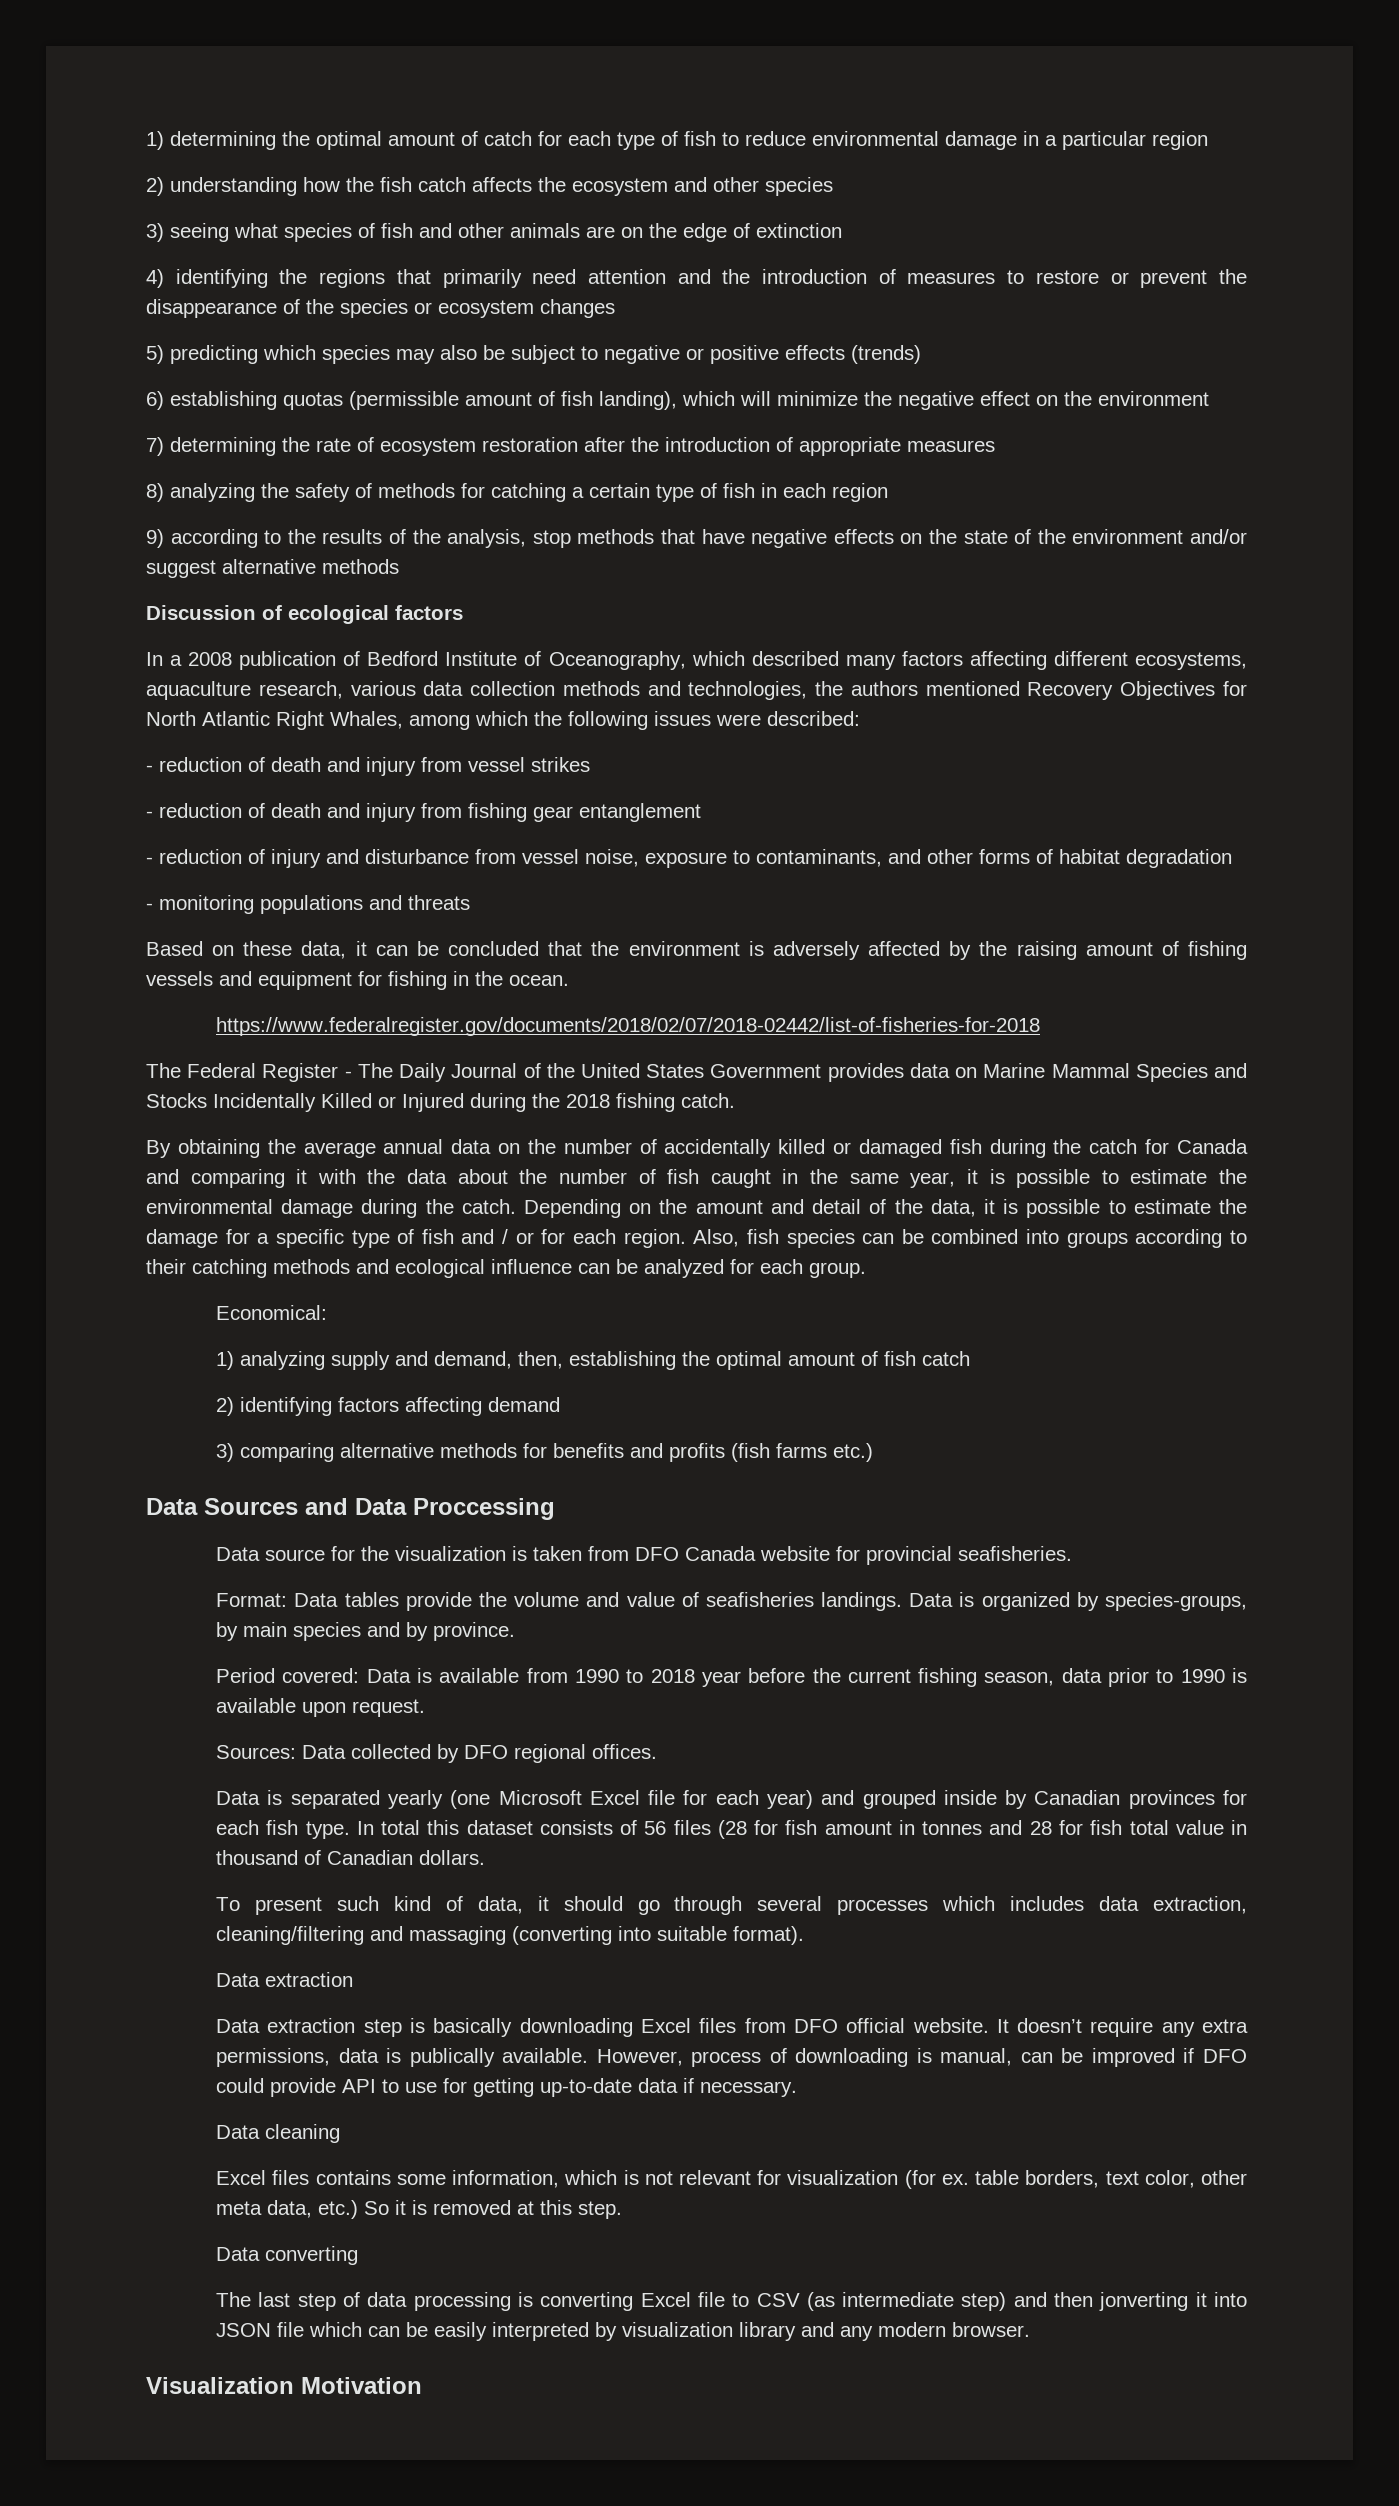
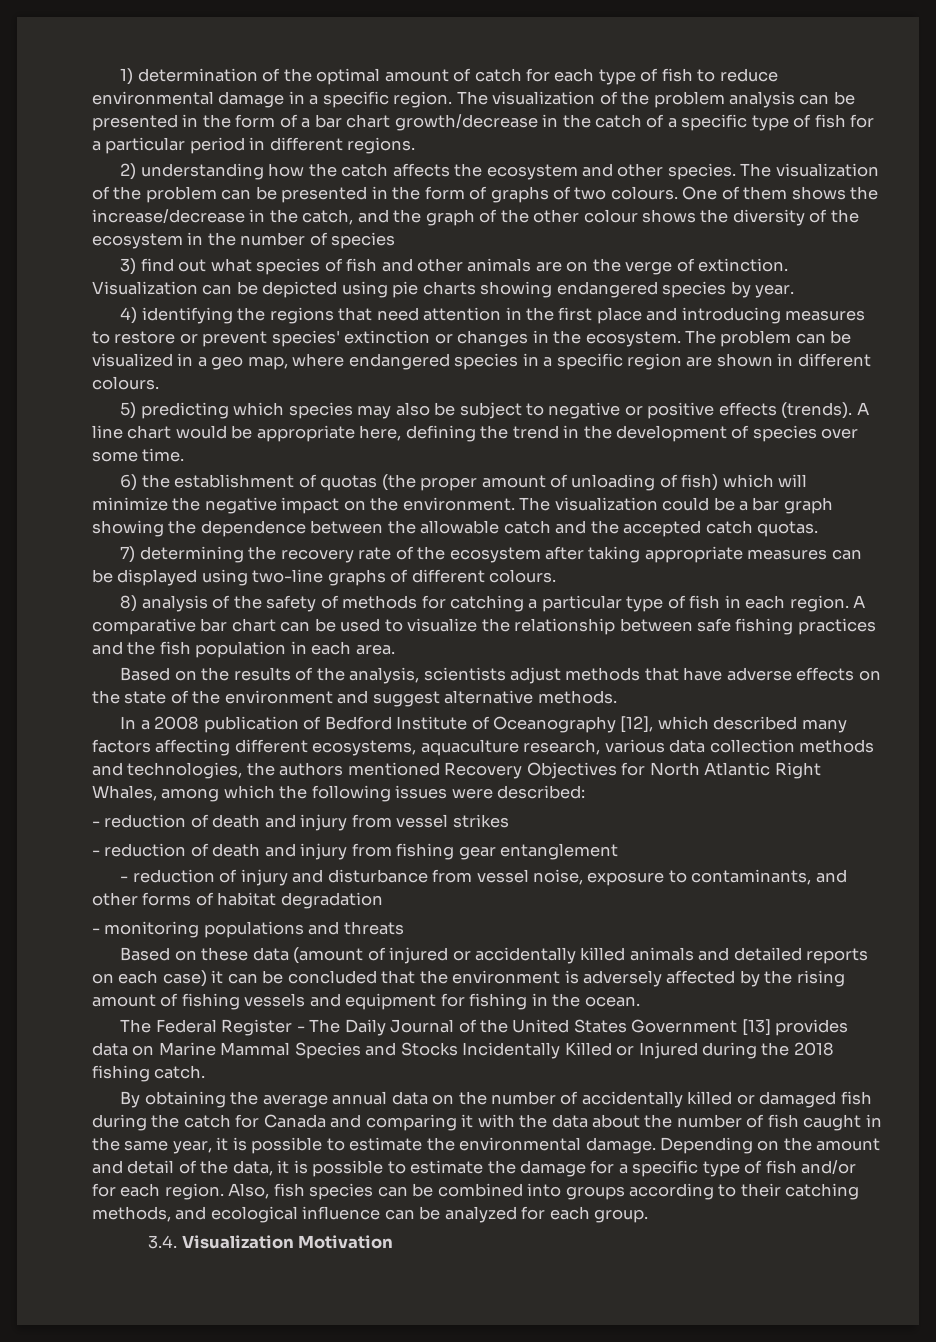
- 1) determining the optimal amount of catch for each type of fish to reduce environmental damage in a particular region
+ 1) determination of the optimal amount of catch for each type of fish to reduce environmental damage in a specific region. The visualization of the problem analysis can be presented in the form of a bar chart growth/decrease in the catch of a specific type of fish for a particular period in different regions.
- 2) understanding how the fish catch affects the ecosystem and other species
+ 2) understanding how the catch affects the ecosystem and other species. The visualization of the problem can be presented in the form of graphs of two colours. One of them shows the increase/decrease in the catch, and the graph of the other colour shows the diversity of the ecosystem in the number of species
- 3) seeing what species of fish and other animals are on the edge of extinction
+ 3) find out what species of fish and other animals are on the verge of extinction. Visualization can be depicted using pie charts showing endangered species by year.
- 4) identifying the regions that primarily need attention and the introduction of measures to restore or prevent the disappearance of the species or ecosystem changes
+ 4) identifying the regions that need attention in the first place and introducing measures to restore or prevent species' extinction or changes in the ecosystem. The problem can be visualized in a geo map, where endangered species in a specific region are shown in different colours.
- 5) predicting which species may also be subject to negative or positive effects (trends)
- 6) establishing quotas (permissible amount of fish landing), which will minimize the negative effect on the environment
+ 5) predicting which species may also be subject to negative or positive effects (trends). A line chart would be appropriate here, defining the trend in the development of species over some time.
+ 6) the establishment of quotas (the proper amount of unloading of fish) which will minimize the negative impact on the environment. The visualization could be a bar graph showing the dependence between the allowable catch and the accepted catch quotas.
- 7) determining the rate of ecosystem restoration after the introduction of appropriate measures
+ 7) determining the recovery rate of the ecosystem after taking appropriate measures can be displayed using two-line graphs of different colours.
- 8) analyzing the safety of methods for catching a certain type of fish in each region
- 9) according to the results of the analysis, stop methods that have negative effects on the state of the environment and/or suggest alternative methods
- Discussion of ecological factors
+ 8) analysis of the safety of methods for catching a particular type of fish in each region. A comparative bar chart can be used to visualize the relationship between safe fishing practices and the fish population in each area.
+ Based on the results of the analysis, scientists adjust methods that have adverse effects on the state of the environment and suggest alternative methods.
- In a 2008 publication of Bedford Institute of Oceanography, which described many factors affecting different ecosystems, aquaculture research, various data collection methods and technologies, the authors mentioned Recovery Objectives for North Atlantic Right Whales, among which the following issues were described:
+ In a 2008 publication of Bedford Institute of Oceanography [12], which described many factors affecting different ecosystems, aquaculture research, various data collection methods and technologies, the authors mentioned Recovery Objectives for North Atlantic Right Whales, among which the following issues were described:
- Based on these data, it can be concluded that the environment is adversely affected by the raising amount of fishing vessels and equipment for fishing in the ocean.
+ Based on these data (amount of injured or accidentally killed animals and detailed reports on each case) it can be concluded that the environment is adversely affected by the rising amount of fishing vessels and equipment for fishing in the ocean.
- https://www.federalregister.gov/documents/2018/02/07/2018-02442/list-of-fisheries-for-2018
- The Federal Register - The Daily Journal of the United States Government provides data on Marine Mammal Species and Stocks Incidentally Killed or Injured during the 2018 fishing catch.
+ The Federal Register - The Daily Journal of the United States Government [13] provides data on Marine Mammal Species and Stocks Incidentally Killed or Injured during the 2018 fishing catch.
- By obtaining the average annual data on the number of accidentally killed or damaged fish during the catch for Canada and comparing it with the data about the number of fish caught in the same year, it is possible to estimate the environmental damage during the catch.
+ By obtaining the average annual data on the number of accidentally killed or damaged fish during the catch for Canada and comparing it with the data about the number of fish caught in the same year, it is possible to estimate the environmental damage.
- Depending on the amount and detail of the data, it is possible to estimate the damage for a specific type of fish and / or for each region.
+ Depending on the amount and detail of the data, it is possible to estimate the damage for a specific type of fish and/or for each region.
- Also, fish species can be combined into groups according to their catching methods and ecological influence can be analyzed for each group.
+ Also, fish species can be combined into groups according to their catching methods, and ecological influence can be analyzed for each group.
- Economical:
- 1) analyzing supply and demand, then, establishing the optimal amount of fish catch
- 2) identifying factors affecting demand
- 3) comparing alternative methods for benefits and profits (fish farms etc.)
- Data Sources and Data Proccessing
- Data source for the visualization is taken from DFO Canada website for provincial seafisheries.
- Format: Data tables provide the volume and value of seafisheries landings. Data is organized by species-groups, by main species and by province.
- Period covered: Data is available from 1990 to 2018 year before the current fishing season, data prior to 1990 is available upon request.
- Sources: Data collected by DFO regional offices.
- Data is separated yearly (one Microsoft Excel file for each year) and grouped inside by Canadian provinces for each fish type. In total this dataset consists of 56 files (28 for fish amount in tonnes and 28 for fish total value in thousand of Canadian dollars.
- To present such kind of data, it should go through several processes which includes data extraction, cleaning/filtering and massaging (converting into suitable format).
- Data extraction
- Data extraction step is basically downloading Excel files from DFO official website. It doesn’t require any extra permissions, data is publically available. However, process of downloading is manual, can be improved if DFO could provide API to use for getting up-to-date data if necessary.
- Data cleaning
- Excel files contains some information, which is not relevant for visualization (for ex. table borders, text color, other meta data, etc.) So it is removed at this step.
- Data converting
- The last step of data processing is converting Excel file to CSV (as intermediate step) and then jonverting it into JSON file which can be easily interpreted by visualization library and any modern browser.
- Visualization Motivation
+ 3.4. Visualization Motivation

